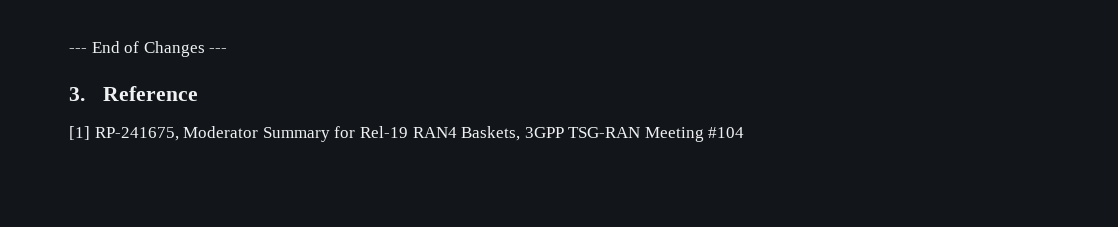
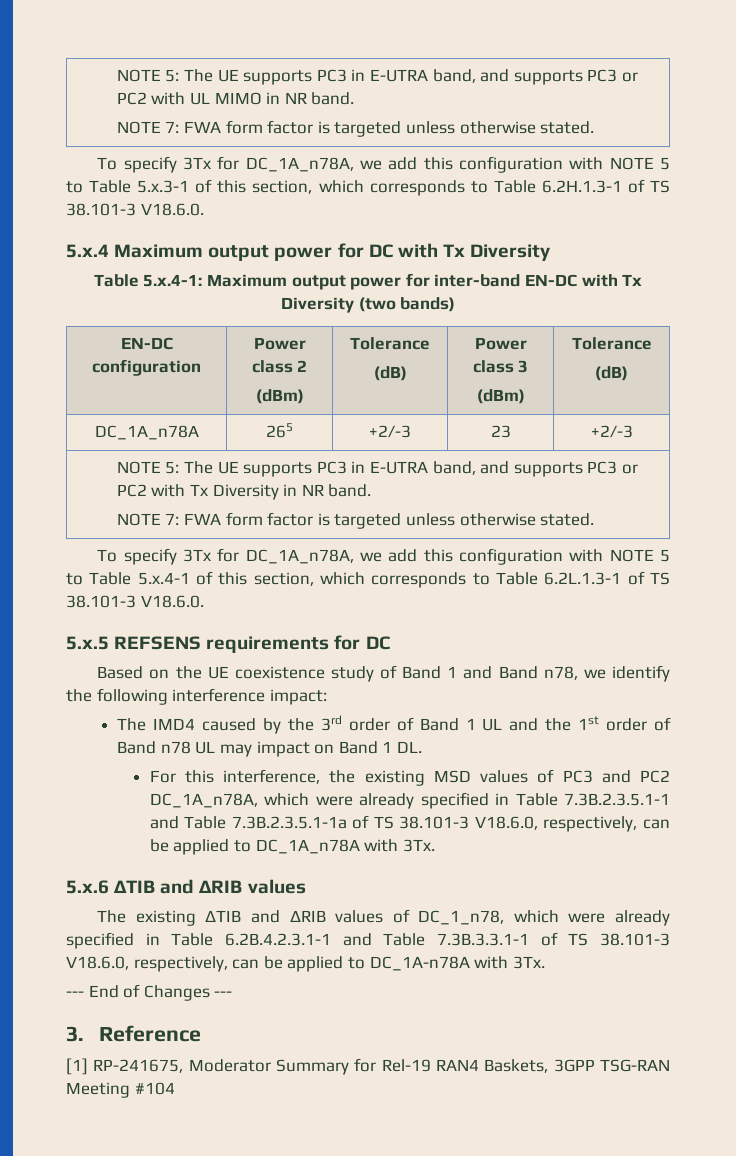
+ NOTE 5: The UE supports PC3 in E-UTRA band, and supports PC3 or PC2 with UL MIMO in NR band.
+ NOTE 7: FWA form factor is targeted unless otherwise stated.
+ To specify 3Tx for DC_1A_n78A, we add this configuration with NOTE 5 to Table 5.x.3-1 of this section, which corresponds to Table 6.2H.1.3-1 of TS 38.101-3 V18.6.0.
+ 5.x.4 Maximum output power for DC with Tx Diversity
+ Table 5.x.4-1: Maximum output power for inter-band EN-DC with Tx Diversity (two bands)
+ EN-DC configuration | Power class 2
+ (dBm) | Tolerance
+ (dB) | Power class 3
+ (dBm) | Tolerance
+ (dB)
+ DC_1A_n78A | 265 | +2/-3 | 23 | +2/-3
+ NOTE 5: The UE supports PC3 in E-UTRA band, and supports PC3 or PC2 with Tx Diversity in NR band.
+ NOTE 7: FWA form factor is targeted unless otherwise stated.
+ To specify 3Tx for DC_1A_n78A, we add this configuration with NOTE 5 to Table 5.x.4-1 of this section, which corresponds to Table 6.2L.1.3-1 of TS 38.101-3 V18.6.0.
+ 5.x.5 REFSENS requirements for DC
+ Based on the UE coexistence study of Band 1 and Band n78, we identify the following interference impact:
+ The IMD4 caused by the 3rd order of Band 1 UL and the 1st order of Band n78 UL may impact on Band 1 DL.
+ For this interference, the existing MSD values of PC3 and PC2 DC_1A_n78A, which were already specified in Table 7.3B.2.3.5.1-1 and Table 7.3B.2.3.5.1-1a of TS 38.101-3 V18.6.0, respectively, can be applied to DC_1A_n78A with 3Tx.
+ 5.x.6 ∆TIB and ∆RIB values
+ The existing ∆TIB and ∆RIB values of DC_1_n78, which were already specified in Table 6.2B.4.2.3.1-1 and Table 7.3B.3.3.1-1 of TS 38.101-3 V18.6.0, respectively, can be applied to DC_1A-n78A with 3Tx.

